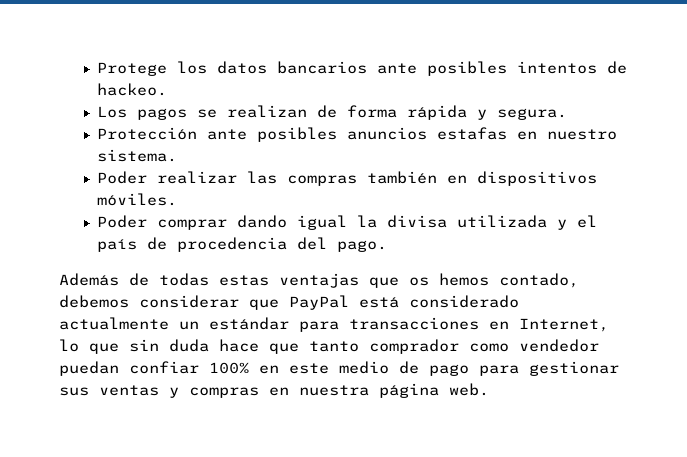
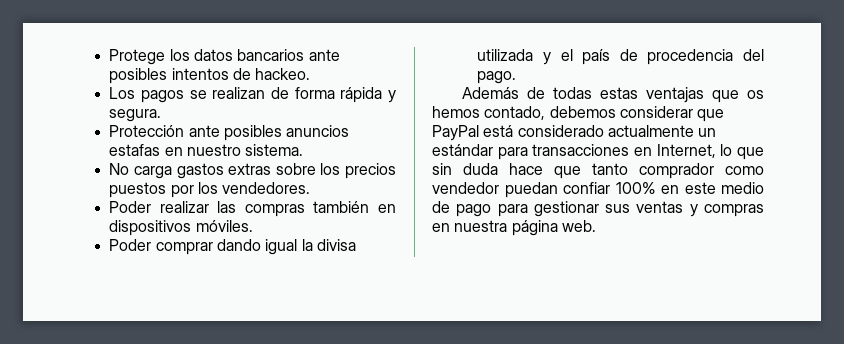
+ No carga gastos extras sobre los precios puestos por los vendedores.

